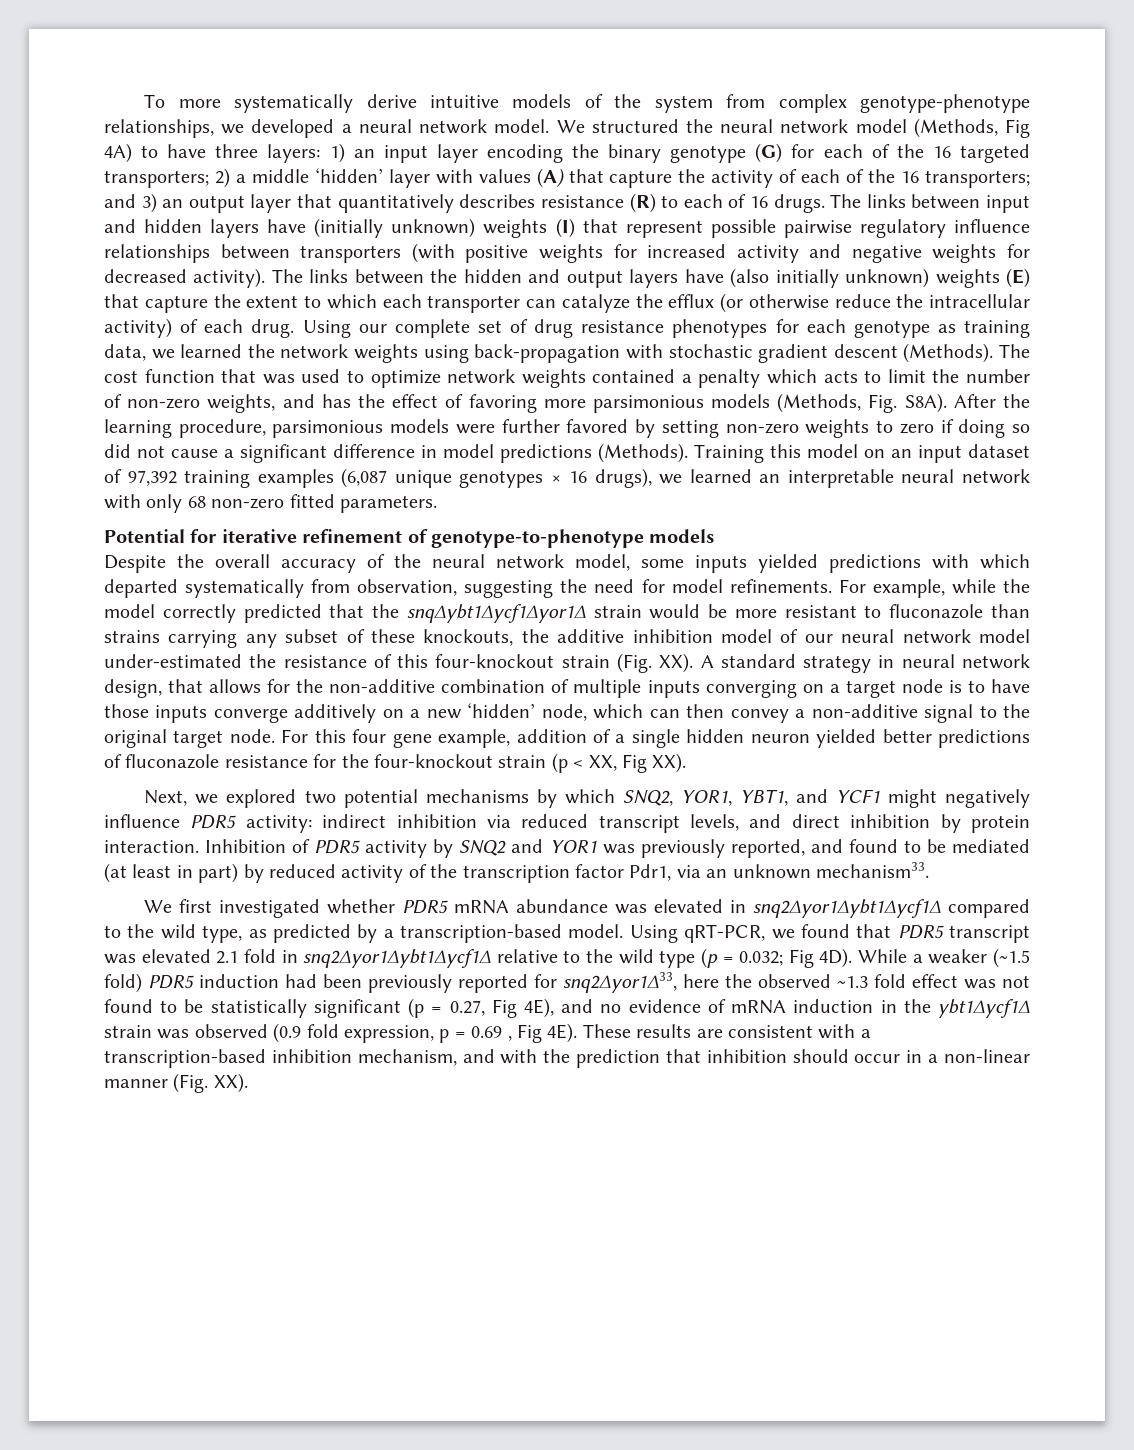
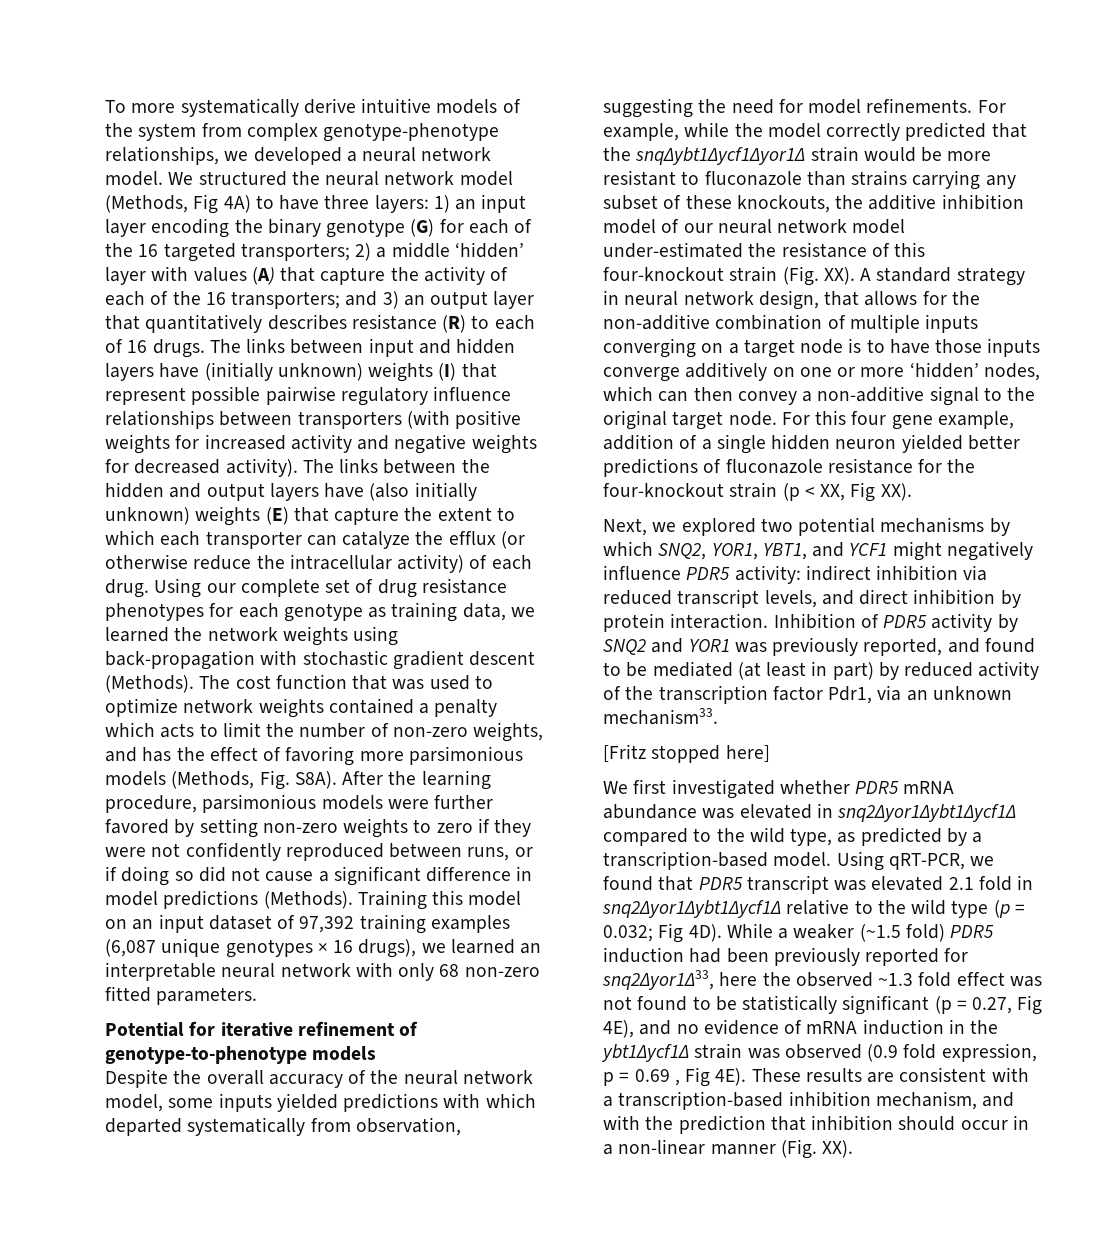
- After the learning procedure, parsimonious models were further favored by setting non-zero weights to zero if doing so did not cause a significant difference in model predictions (Methods).
+ After the learning procedure, parsimonious models were further favored by setting non-zero weights to zero if they were not confidently reproduced between runs, or if doing so did not cause a significant difference in model predictions (Methods).
- For example, while the model correctly predicted that the snq∆ybt1∆ycf1∆yor1∆ strain would be more resistant to fluconazole than strains carrying any subset of these knockouts, the additive inhibition model of our neural network model under-estimated the resistance of this four-knockout strain (Fig. XX). A standard strategy in neural network design, that allows for the non-additive combination of multiple inputs converging on a target node is to have those inputs converge additively on a new ‘hidden’ node, which can then convey a non-additive signal to the original target node.
+ For example, while the model correctly predicted that the snq∆ybt1∆ycf1∆yor1∆ strain would be more resistant to fluconazole than strains carrying any subset of these knockouts, the additive inhibition model of our neural network model under-estimated the resistance of this four-knockout strain (Fig. XX). A standard strategy in neural network design, that allows for the non-additive combination of multiple inputs converging on a target node is to have those inputs converge additively on one or more ‘hidden’ nodes, which can then convey a non-additive signal to the original target node.
+ [Fritz stopped here]

